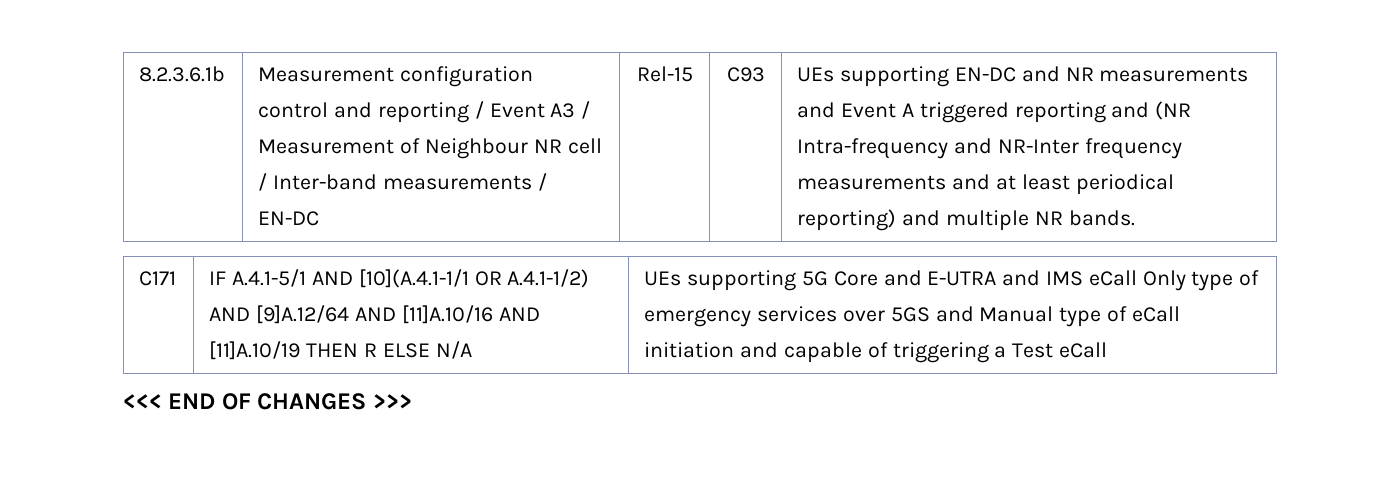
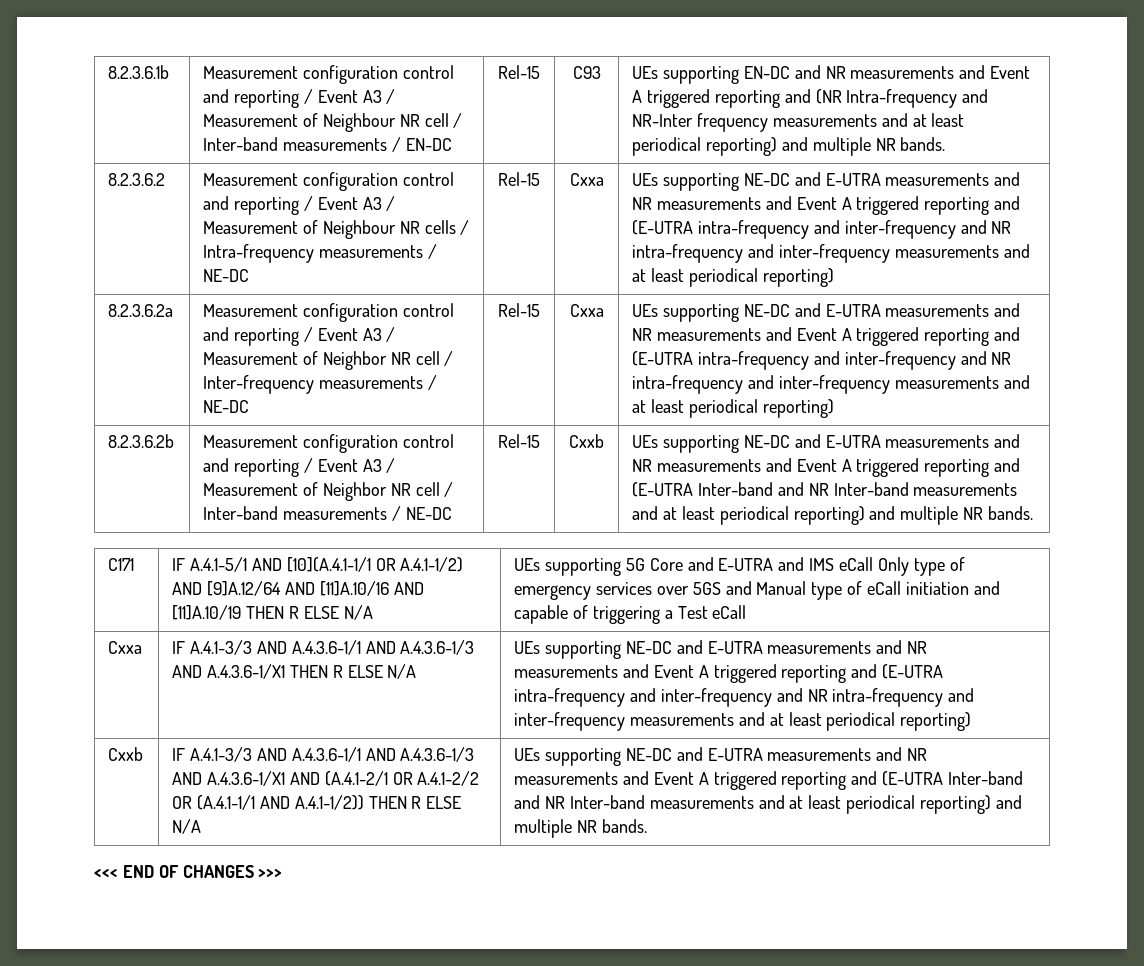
+ 8.2.3.6.2 | Measurement configuration control and reporting / Event A3 / Measurement of Neighbour NR cells / Intra-frequency measurements / NE-DC | Rel-15 | Cxxa | UEs supporting NE-DC and E-UTRA measurements and NR measurements and Event A triggered reporting and (E-UTRA intra-frequency and inter-frequency and NR intra-frequency and inter-frequency measurements and at least periodical reporting)
+ 8.2.3.6.2a | Measurement configuration control and reporting / Event A3 / Measurement of Neighbor NR cell / Inter-frequency measurements / NE-DC | Rel-15 | Cxxa | UEs supporting NE-DC and E-UTRA measurements and NR measurements and Event A triggered reporting and (E-UTRA intra-frequency and inter-frequency and NR intra-frequency and inter-frequency measurements and at least periodical reporting)
+ 8.2.3.6.2b | Measurement configuration control and reporting / Event A3 / Measurement of Neighbor NR cell / Inter-band measurements / NE-DC | Rel-15 | Cxxb | UEs supporting NE-DC and E-UTRA measurements and NR measurements and Event A triggered reporting and (E-UTRA Inter-band and NR Inter-band measurements and at least periodical reporting) and multiple NR bands.
+ Cxxa | IF A.4.1-3/3 AND A.4.3.6-1/1 AND A.4.3.6-1/3 AND A.4.3.6-1/X1 THEN R ELSE N/A | UEs supporting NE-DC and E-UTRA measurements and NR measurements and Event A triggered reporting and (E-UTRA intra-frequency and inter-frequency and NR intra-frequency and inter-frequency measurements and at least periodical reporting)
+ Cxxb | IF A.4.1-3/3 AND A.4.3.6-1/1 AND A.4.3.6-1/3 AND A.4.3.6-1/X1 AND (A.4.1-2/1 OR A.4.1-2/2 OR (A.4.1-1/1 AND A.4.1-1/2)) THEN R ELSE N/A | UEs supporting NE-DC and E-UTRA measurements and NR measurements and Event A triggered reporting and (E-UTRA Inter-band and NR Inter-band measurements and at least periodical reporting) and multiple NR bands.

